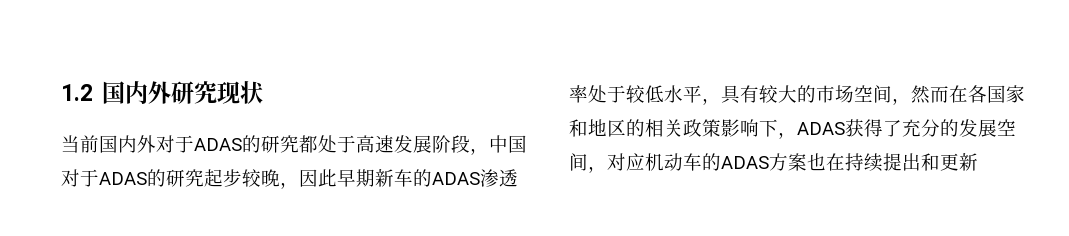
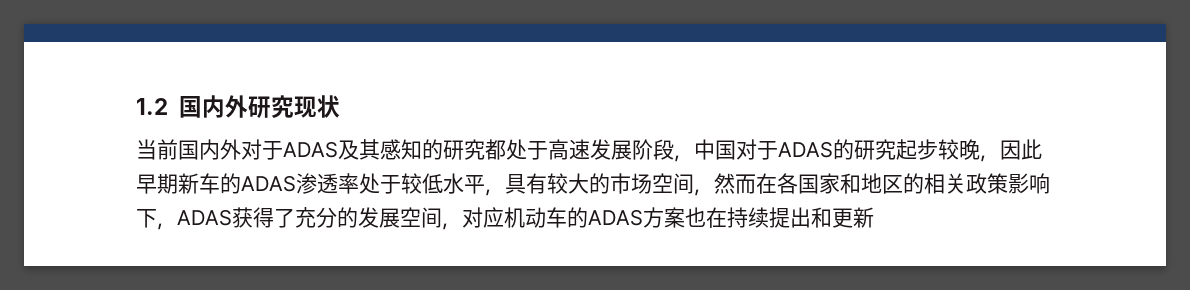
- 当前国内外对于ADAS的研究都处于高速发展阶段，中国对于ADAS的研究起步较晚，因此早期新车的ADAS渗透率处于较低水平，具有较大的市场空间，然而在各国家和地区的相关政策影响下，ADAS获得了充分的发展空间，对应机动车的ADAS方案也在持续提出和更新
+ 当前国内外对于ADAS及其感知的研究都处于高速发展阶段，中国对于ADAS的研究起步较晚，因此早期新车的ADAS渗透率处于较低水平，具有较大的市场空间，然而在各国家和地区的相关政策影响下，ADAS获得了充分的发展空间，对应机动车的ADAS方案也在持续提出和更新

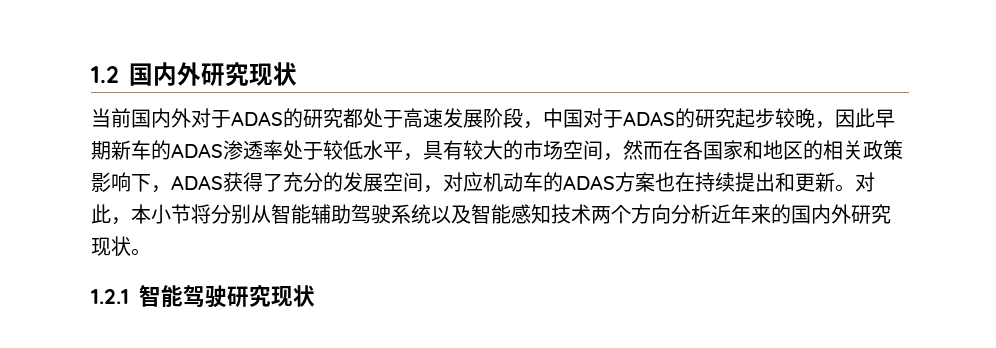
- 当前国内外对于ADAS及其感知的研究都处于高速发展阶段，中国对于ADAS的研究起步较晚，因此早期新车的ADAS渗透率处于较低水平，具有较大的市场空间，然而在各国家和地区的相关政策影响下，ADAS获得了充分的发展空间，对应机动车的ADAS方案也在持续提出和更新
+ 当前国内外对于ADAS的研究都处于高速发展阶段，中国对于ADAS的研究起步较晚，因此早期新车的ADAS渗透率处于较低水平，具有较大的市场空间，然而在各国家和地区的相关政策影响下，ADAS获得了充分的发展空间，对应机动车的ADAS方案也在持续提出和更新。对此，本小节将分别从智能辅助驾驶系统以及智能感知技术两个方向分析近年来的国内外研究现状。
+ 1.2.1智能驾驶研究现状

